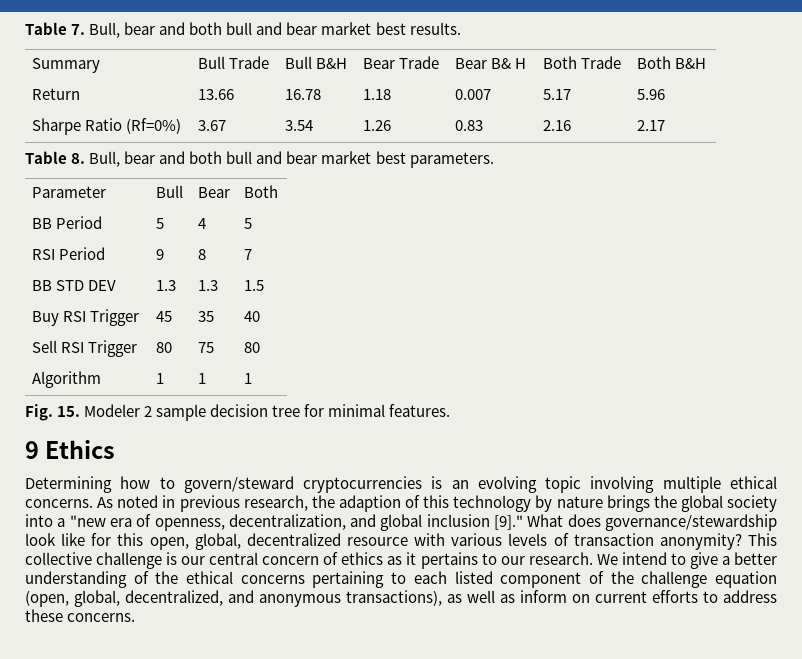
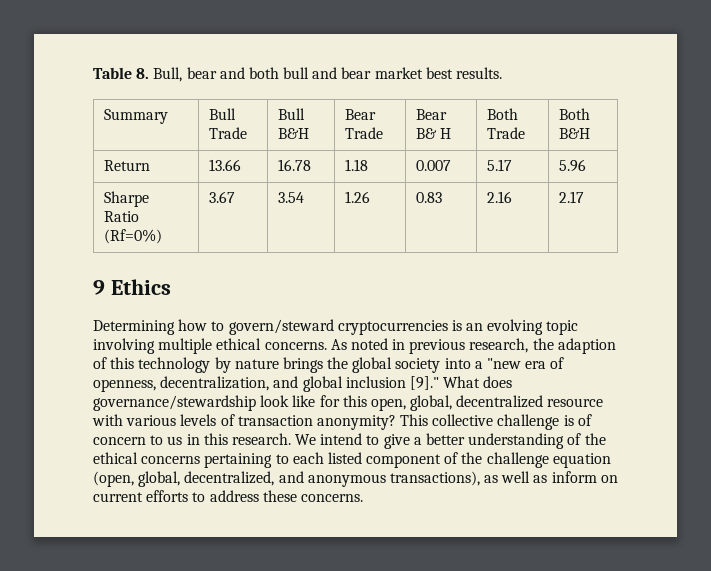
- Table 7. Bull, bear and both bull and bear market best results.
+ Table 8. Bull, bear and both bull and bear market best results.
- Table 8. Bull, bear and both bull and bear market best parameters.
- Parameter | Bull | Bear | Both
- BB Period | 5 | 4 | 5
- RSI Period | 9 | 8 | 7
- BB STD DEV | 1.3 | 1.3 | 1.5
- Buy RSI Trigger | 45 | 35 | 40
- Sell RSI Trigger | 80 | 75 | 80
- Algorithm | 1 | 1 | 1
- Fig. 15. Modeler 2 sample decision tree for minimal features.
- This collective challenge is our central concern of ethics as it pertains to our research.
+ This collective challenge is of concern to us in this research.

